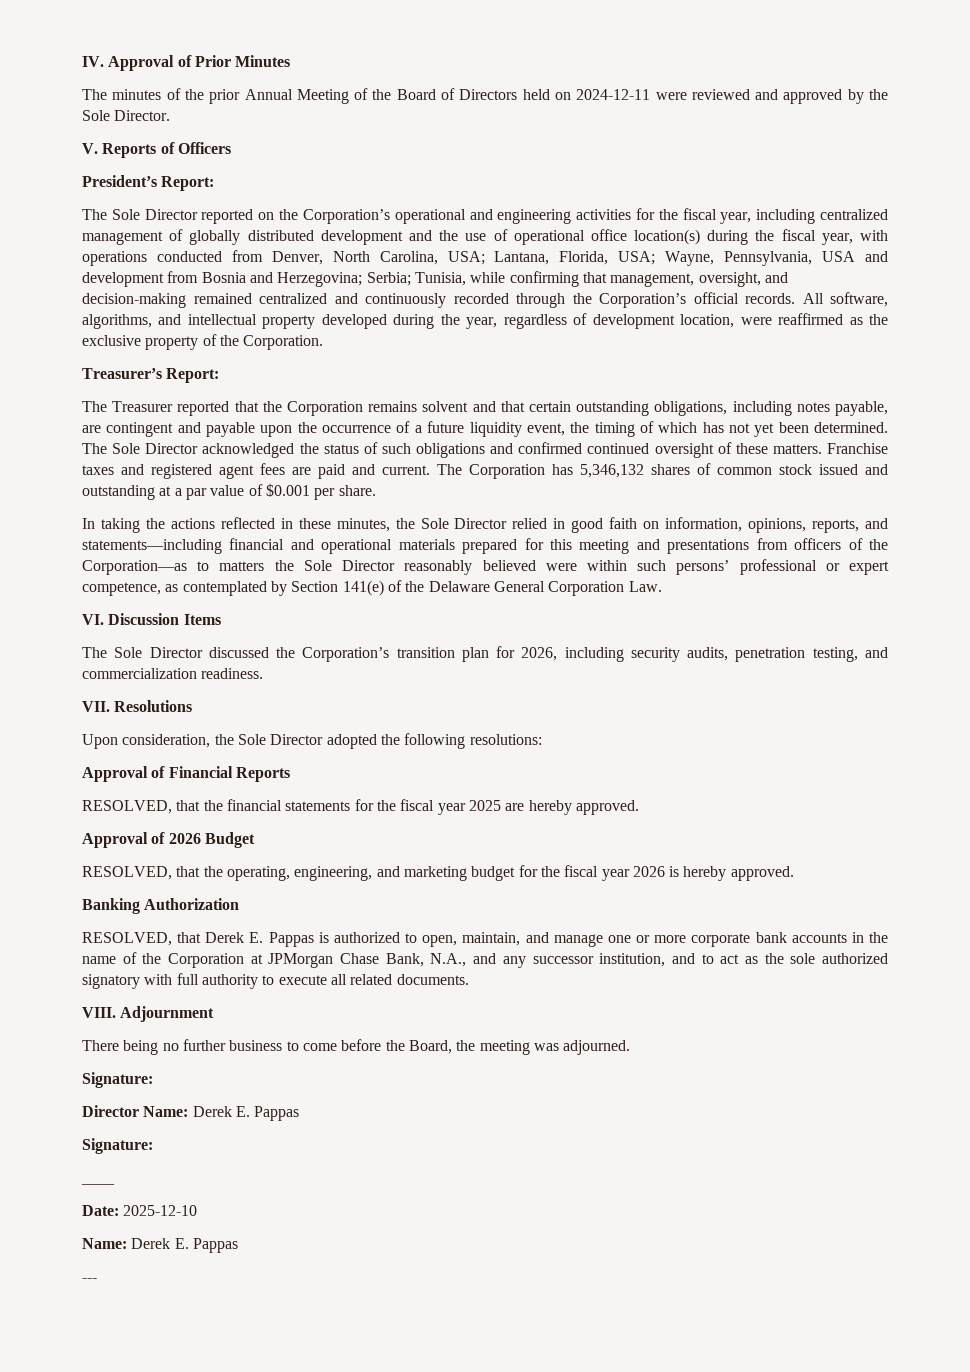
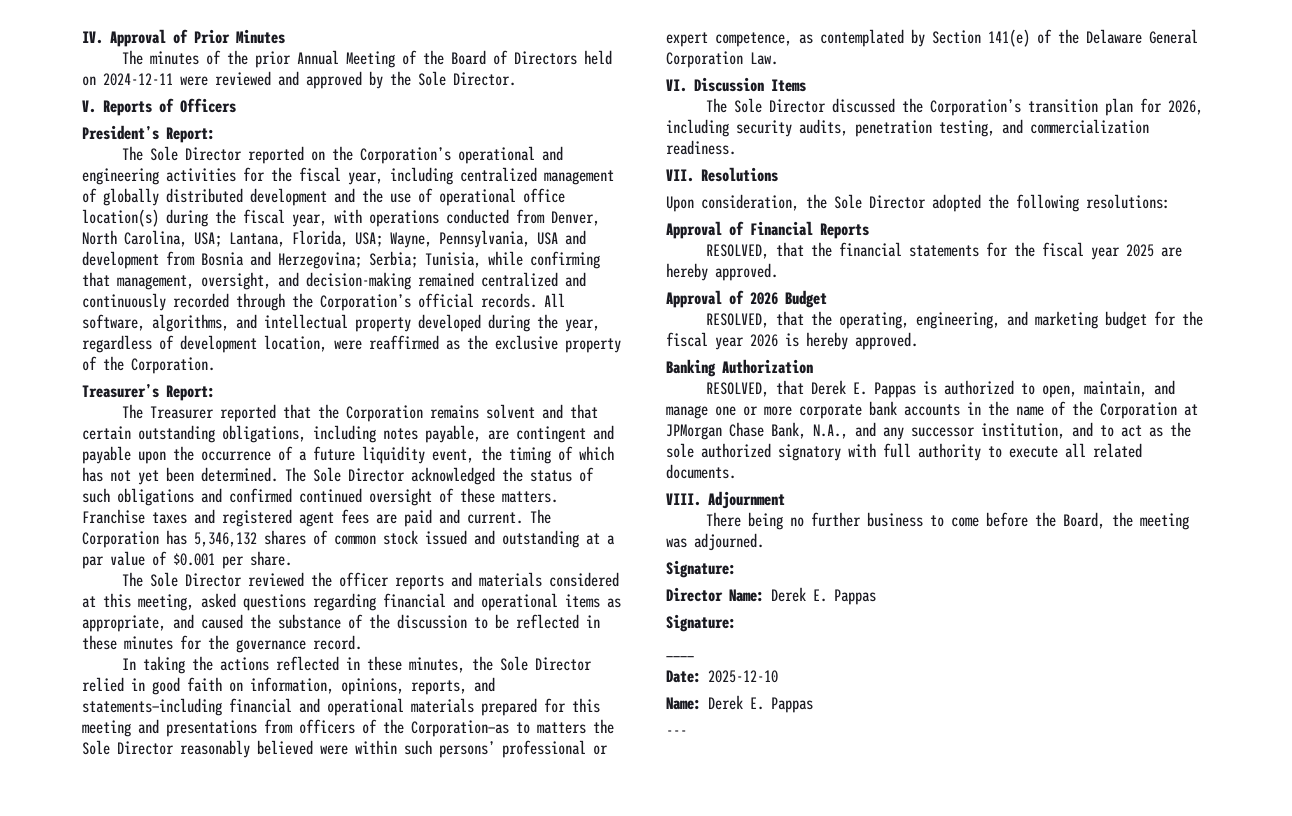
+ The Sole Director reviewed the officer reports and materials considered at this meeting, asked questions regarding financial and operational items as appropriate, and caused the substance of the discussion to be reflected in these minutes for the governance record.

